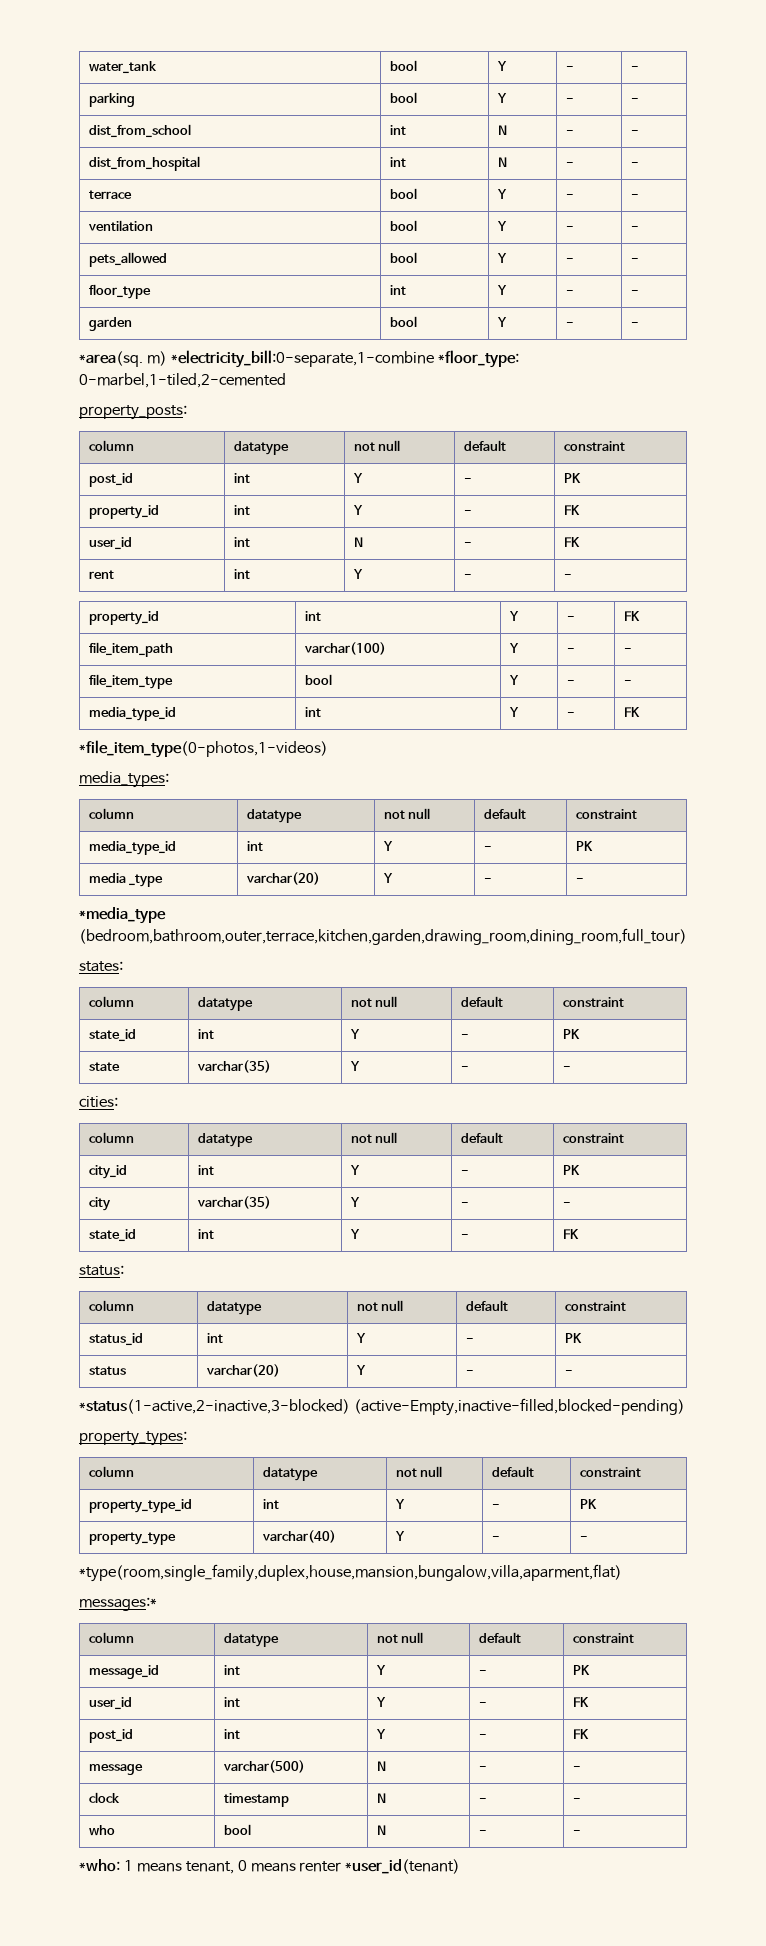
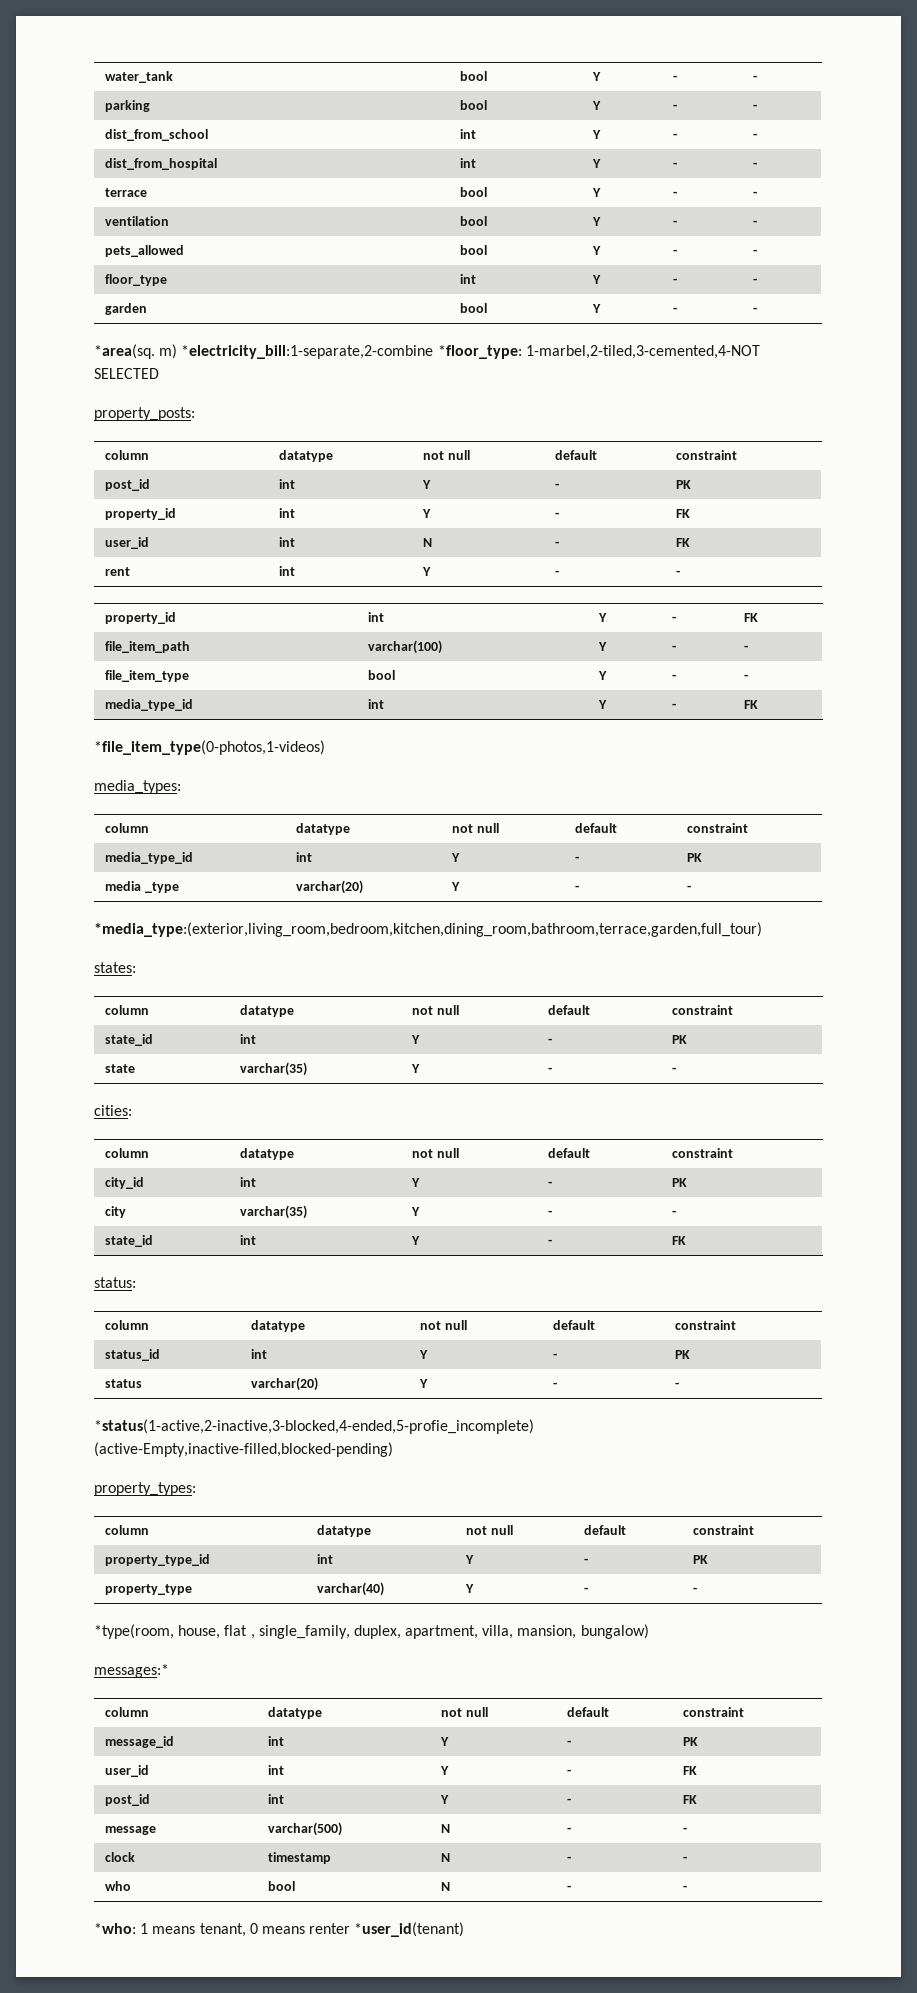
- dist_from_school | int | N | - | -
+ dist_from_school | int | Y | - | -
- dist_from_hospital | int | N | - | -
+ dist_from_hospital | int | Y | - | -
- *area(sq. m) *electricity_bill:0-separate,1-combine *floor_type: 0-marbel,1-tiled,2-cemented
+ *area(sq. m) *electricity_bill:1-separate,2-combine *floor_type: 1-marbel,2-tiled,3-cemented,4-NOT SELECTED
- *media_type (bedroom,bathroom,outer,terrace,kitchen,garden,drawing_room,dining_room,full_tour)
+ *media_type:(exterior,living_room,bedroom,kitchen,dining_room,bathroom,terrace,garden,full_tour)
- *status(1-active,2-inactive,3-blocked) (active-Empty,inactive-filled,blocked-pending)
+ *status(1-active,2-inactive,3-blocked,4-ended,5-profie_incomplete) (active-Empty,inactive-filled,blocked-pending)
- *type(room,single_family,duplex,house,mansion,bungalow,villa,aparment,flat)
+ *type(room, house, flat , single_family, duplex, apartment, villa, mansion, bungalow)

